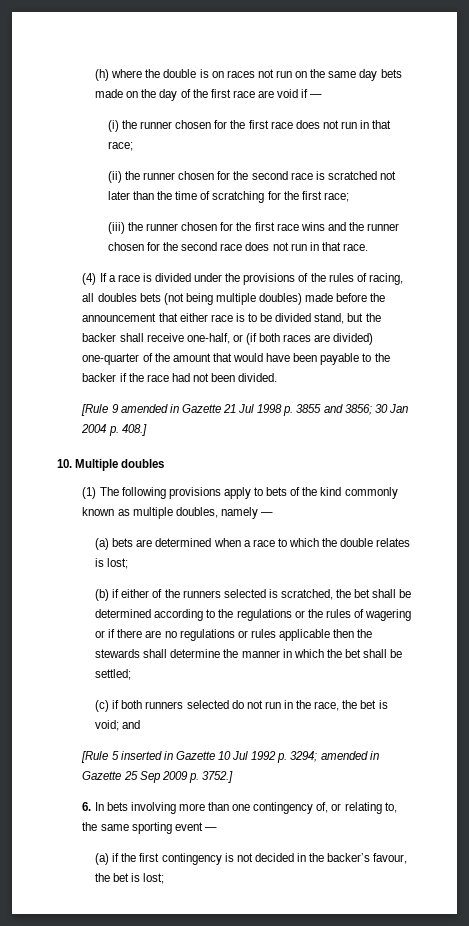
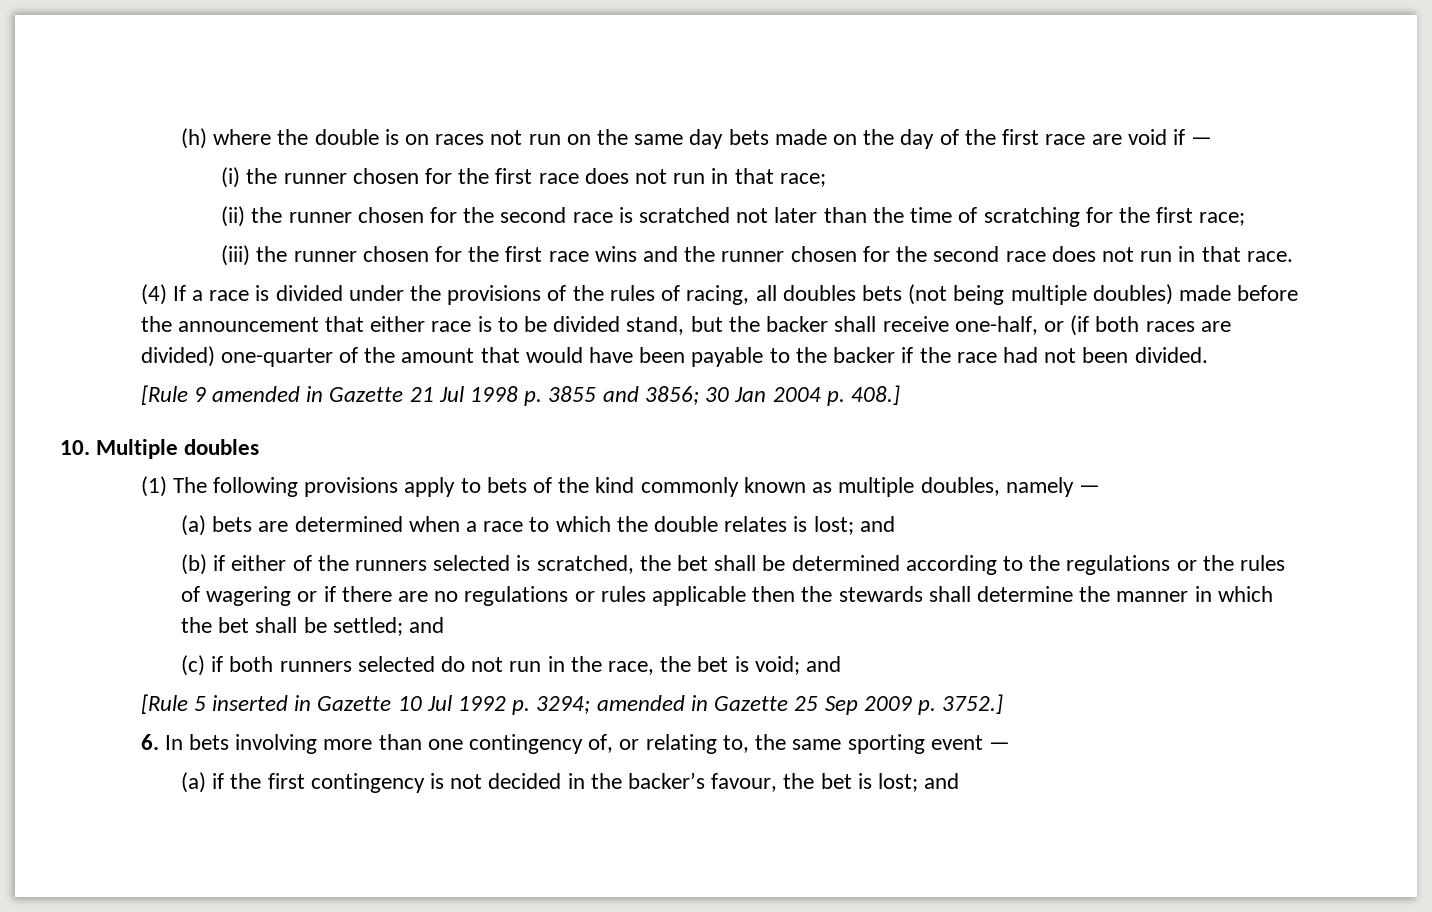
- (a) bets are determined when a race to which the double relates is lost;
+ (a) bets are determined when a race to which the double relates is lost; and
- (b) if either of the runners selected is scratched, the bet shall be determined according to the regulations or the rules of wagering or if there are no regulations or rules applicable then the stewards shall determine the manner in which the bet shall be settled;
+ (b) if either of the runners selected is scratched, the bet shall be determined according to the regulations or the rules of wagering or if there are no regulations or rules applicable then the stewards shall determine the manner in which the bet shall be settled; and
- (a) if the first contingency is not decided in the backer’s favour, the bet is lost;
+ (a) if the first contingency is not decided in the backer’s favour, the bet is lost; and

